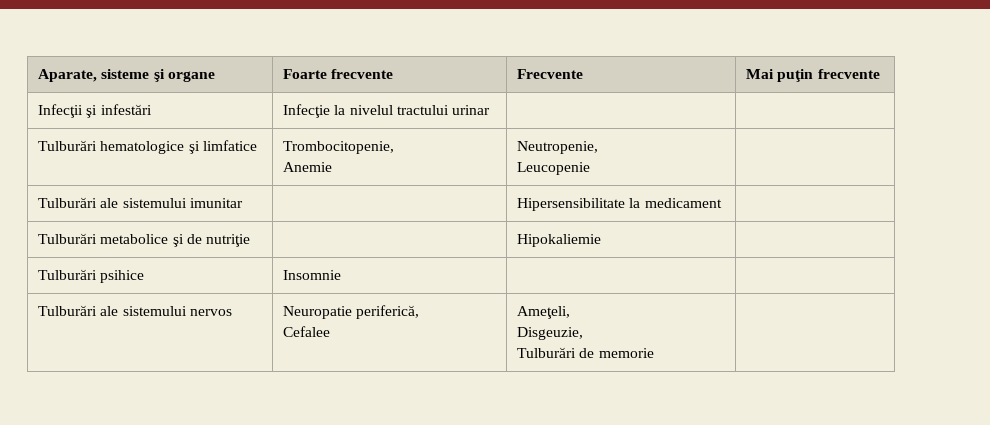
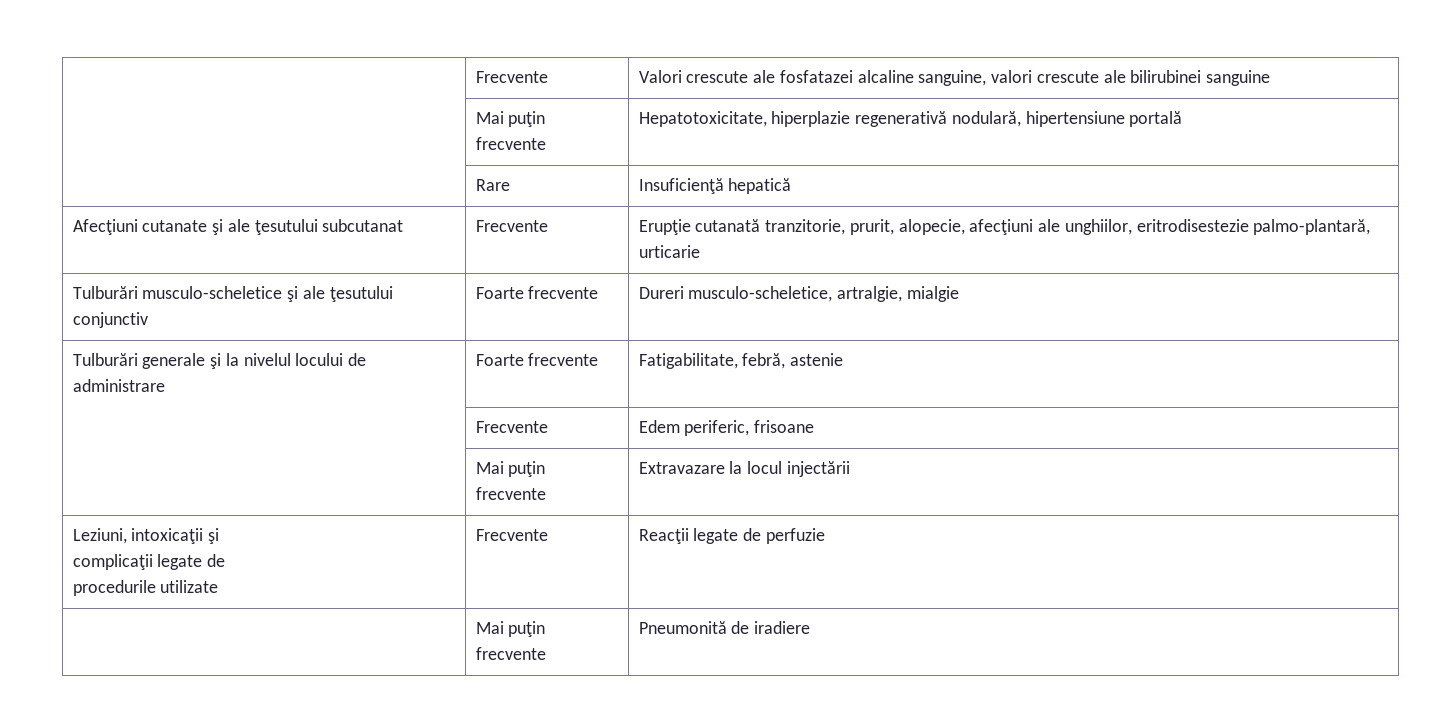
- Aparate, sisteme şi organe | Foarte frecvente | Frecvente | Mai puţin frecvente
- Infecţii şi infestări | Infecţie la nivelul tractului urinar | |
- Tulburări hematologice şi limfatice | Trombocitopenie,
- Anemie | Neutropenie,
- Leucopenie |
- Tulburări ale sistemului imunitar | | Hipersensibilitate la medicament |
- Tulburări metabolice şi de nutriţie | | Hipokaliemie |
- Tulburări psihice | Insomnie | |
- Tulburări ale sistemului nervos | Neuropatie periferică,
- Cefalee | Ameţeli,
- Disgeuzie,
- Tulburări de memorie |
+ | Frecvente | Valori crescute ale fosfatazei alcaline sanguine, valori crescute ale bilirubinei sanguine
+ | Mai puţin frecvente | Hepatotoxicitate, hiperplazie regenerativă nodulară, hipertensiune portală
+ | Rare | Insuficienţă hepatică
+ Afecţiuni cutanate şi ale ţesutului subcutanat | Frecvente | Erupţie cutanată tranzitorie, prurit, alopecie, afecţiuni ale unghiilor, eritrodisestezie palmo-plantară, urticarie
+ Tulburări musculo-scheletice şi ale ţesutului conjunctiv | Foarte frecvente | Dureri musculo-scheletice, artralgie, mialgie
+ Tulburări generale şi la nivelul locului de administrare | Foarte frecvente | Fatigabilitate, febră, astenie
+ | Frecvente | Edem periferic, frisoane
+ | Mai puţin frecvente | Extravazare la locul injectării
+ Leziuni, intoxicaţii şi
+ complicaţii legate de
+ procedurile utilizate | Frecvente | Reacţii legate de perfuzie
+ | Mai puţin frecvente | Pneumonită de iradiere

